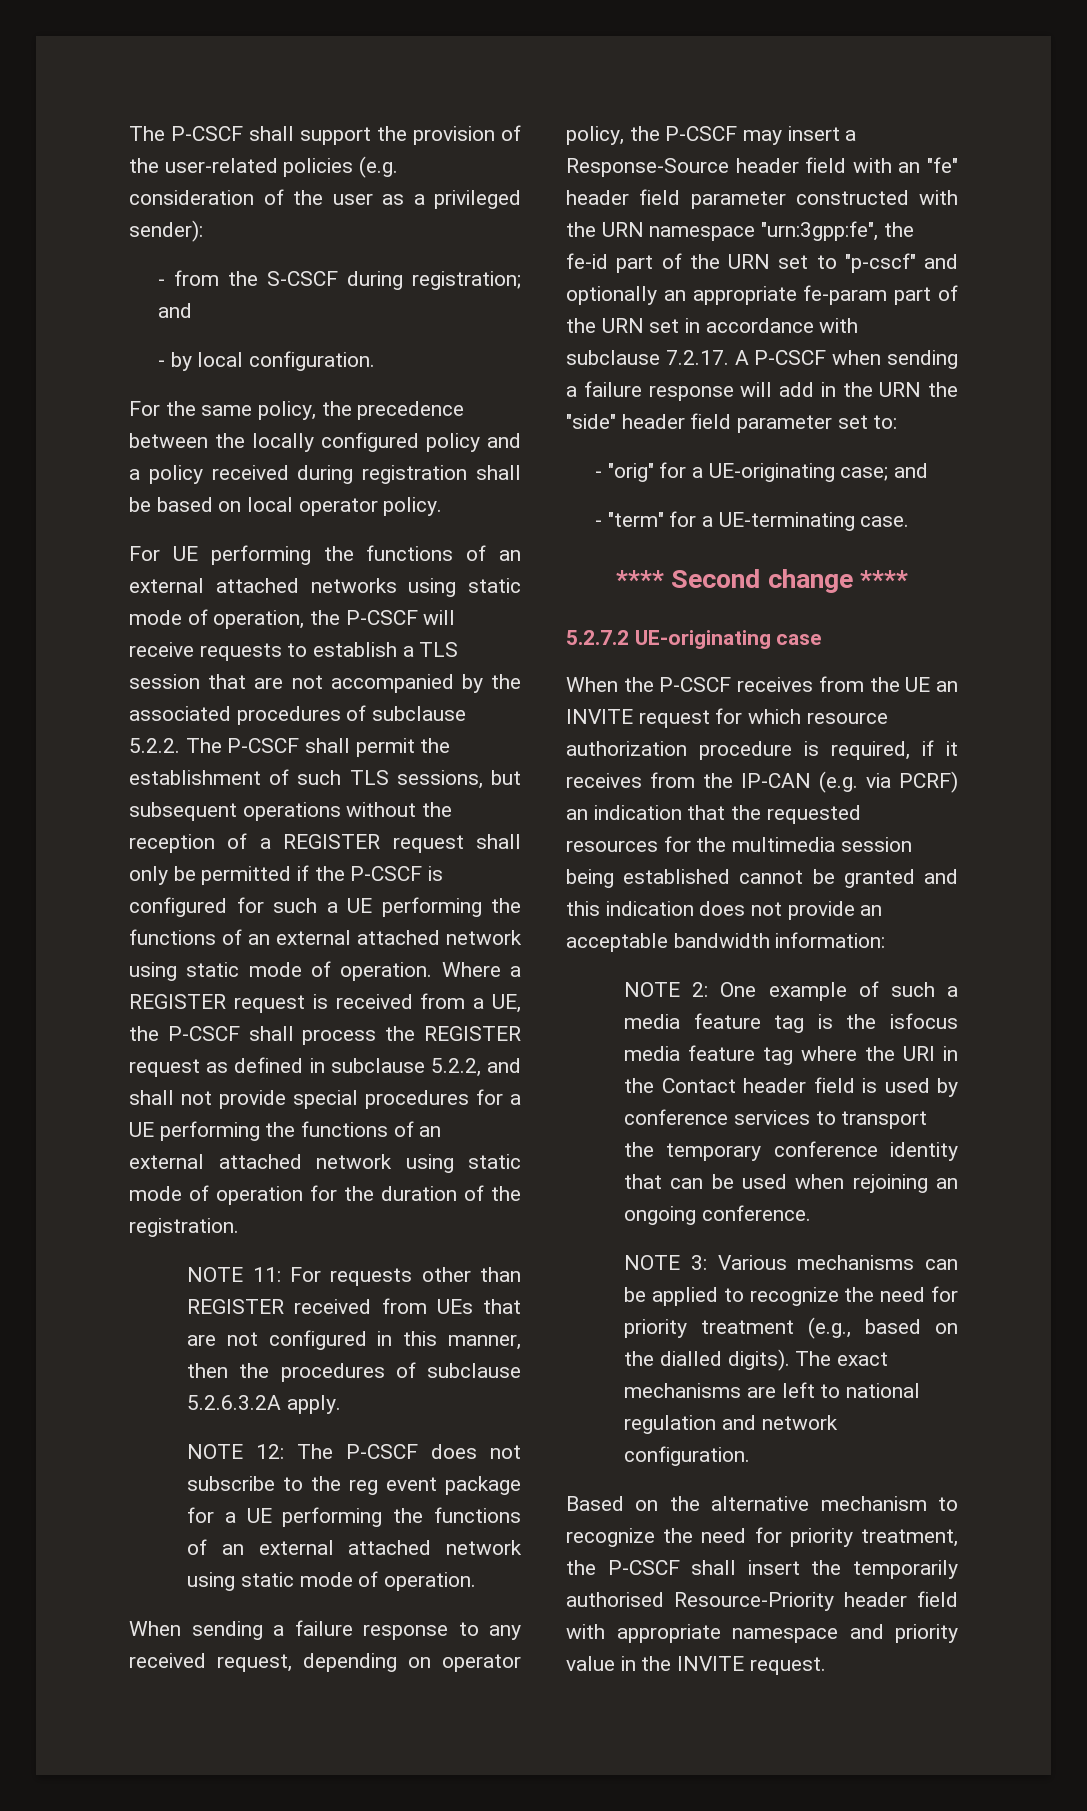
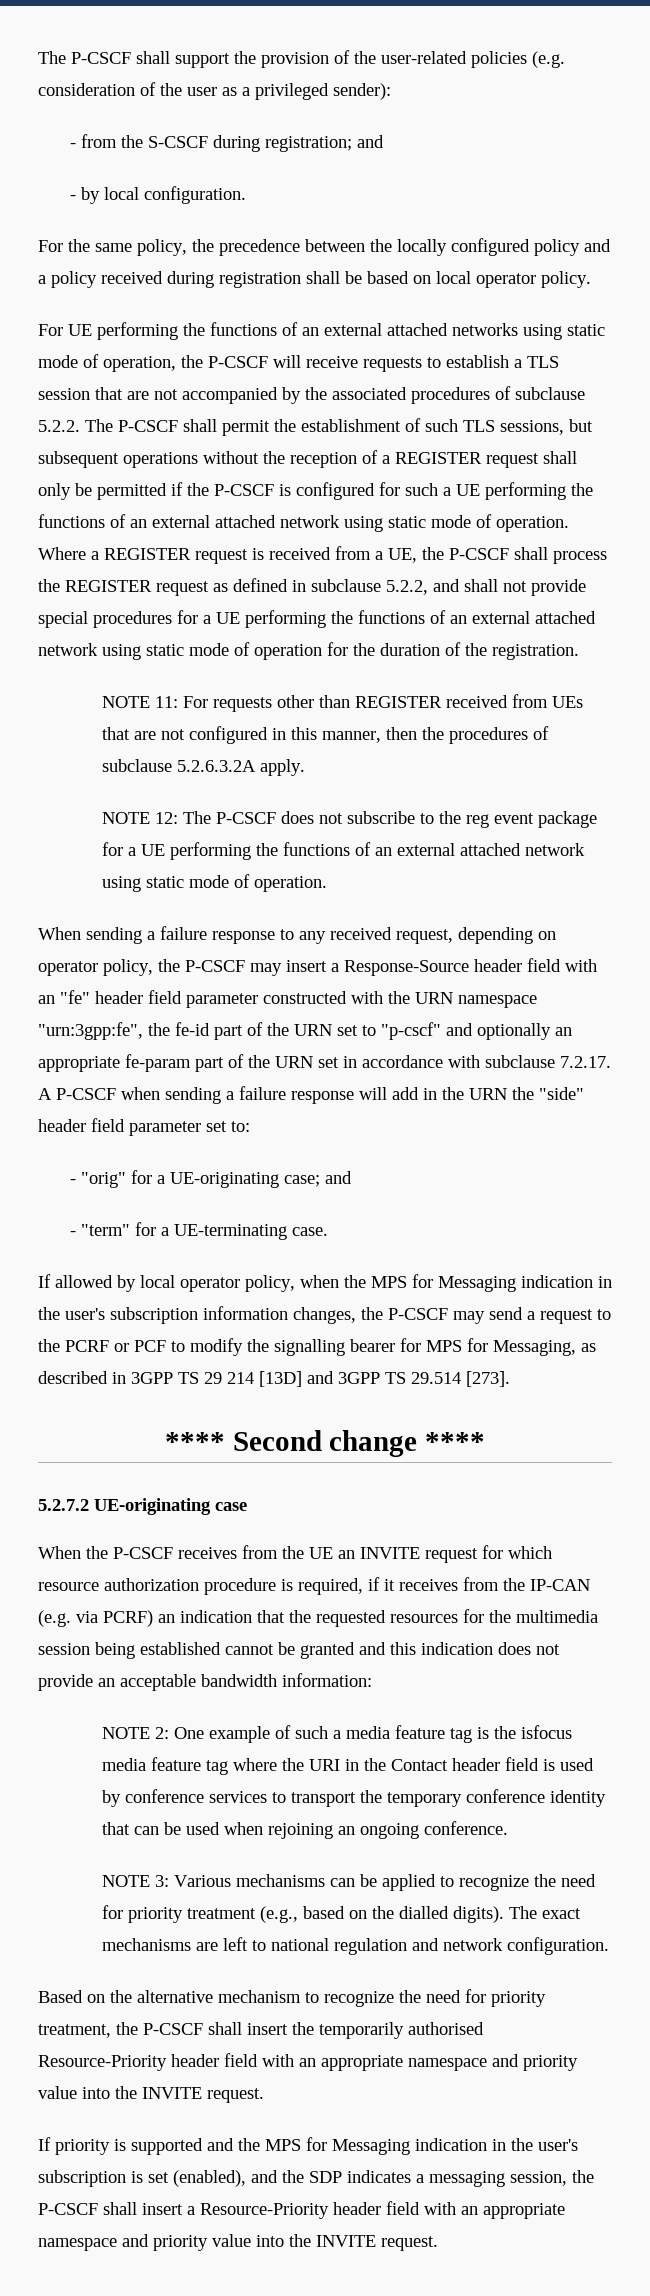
+ If allowed by local operator policy, when the MPS for Messaging indication in the user's subscription information changes, the P-CSCF may send a request to the PCRF or PCF to modify the signalling bearer for MPS for Messaging, as described in 3GPP TS 29 214 [13D] and 3GPP TS 29.514 [273].
- Based on the alternative mechanism to recognize the need for priority treatment, the P-CSCF shall insert the temporarily authorised Resource-Priority header field with appropriate namespace and priority value in the INVITE request.
+ Based on the alternative mechanism to recognize the need for priority treatment, the P-CSCF shall insert the temporarily authorised Resource-Priority header field with an appropriate namespace and priority value into the INVITE request.
+ If priority is supported and the MPS for Messaging indication in the user's subscription is set (enabled), and the SDP indicates a messaging session, the P-CSCF shall insert a Resource-Priority header field with an appropriate namespace and priority value into the INVITE request.

